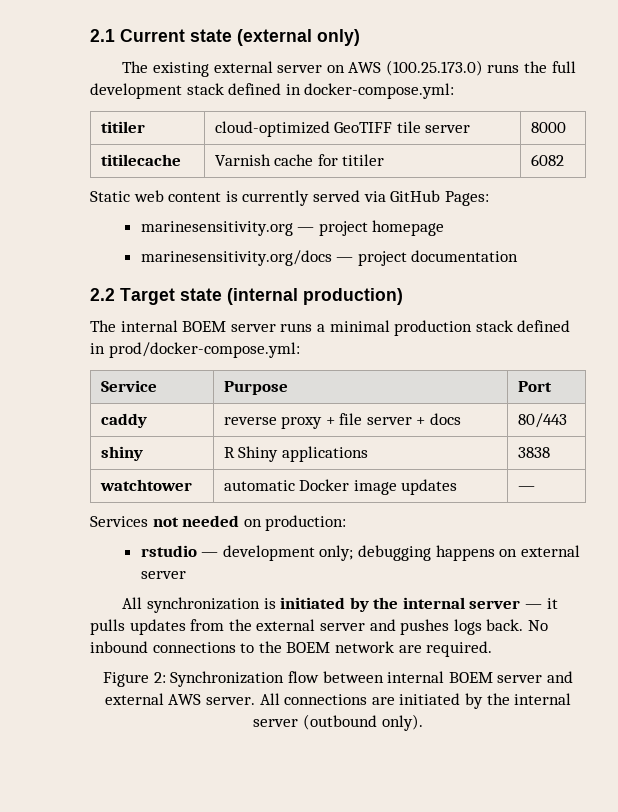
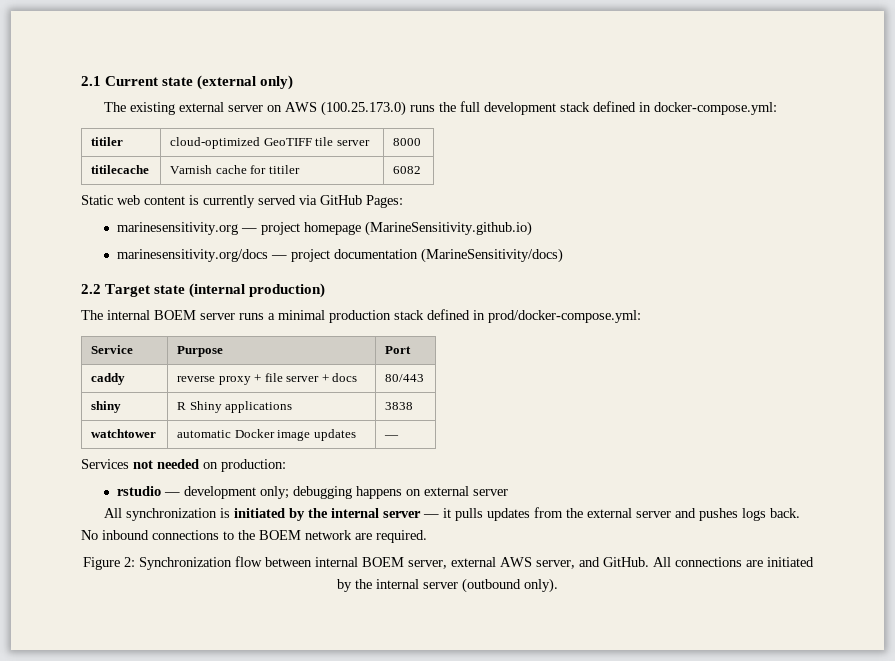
- marinesensitivity.org — project homepage
+ marinesensitivity.org — project homepage (MarineSensitivity.github.io)
- marinesensitivity.org/docs — project documentation
+ marinesensitivity.org/docs — project documentation (MarineSensitivity/docs)
- Figure 2: Synchronization flow between internal BOEM server and external AWS server.
+ Figure 2: Synchronization flow between internal BOEM server, external AWS server, and GitHub.

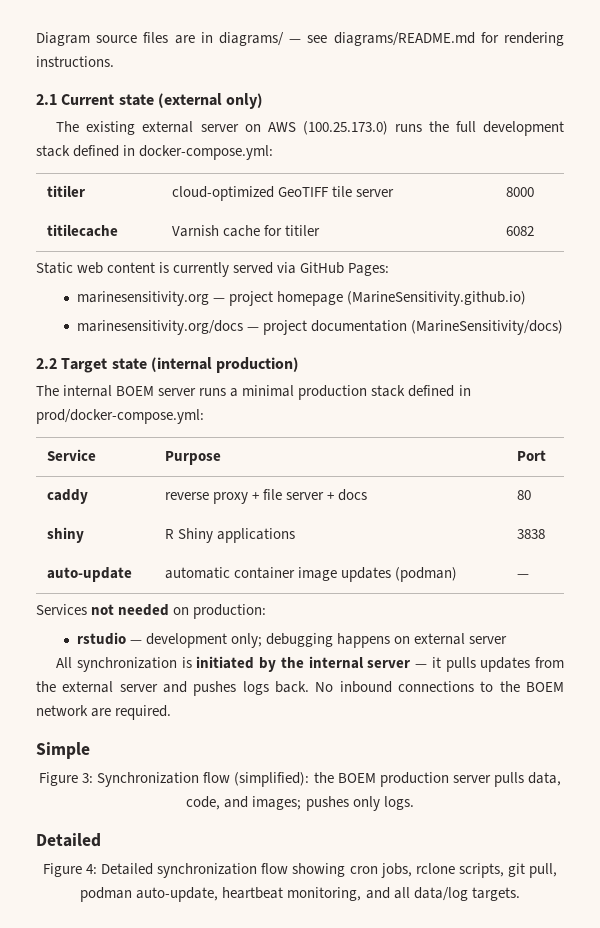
+ Diagram source files are in diagrams/ — see diagrams/README.md for rendering instructions.
- caddy | reverse proxy + file server + docs | 80/443
+ caddy | reverse proxy + file server + docs | 80
- watchtower | automatic Docker image updates | —
+ auto-update | automatic container image updates (podman) | —
- Figure 2: Synchronization flow between internal BOEM server, external AWS server, and GitHub. All connections are initiated by the internal server (outbound only).
+ Simple
+ Figure 3: Synchronization flow (simplified): the BOEM production server pulls data, code, and images; pushes only logs.
+ Detailed
+ Figure 4: Detailed synchronization flow showing cron jobs, rclone scripts, git pull, podman auto-update, heartbeat monitoring, and all data/log targets.

